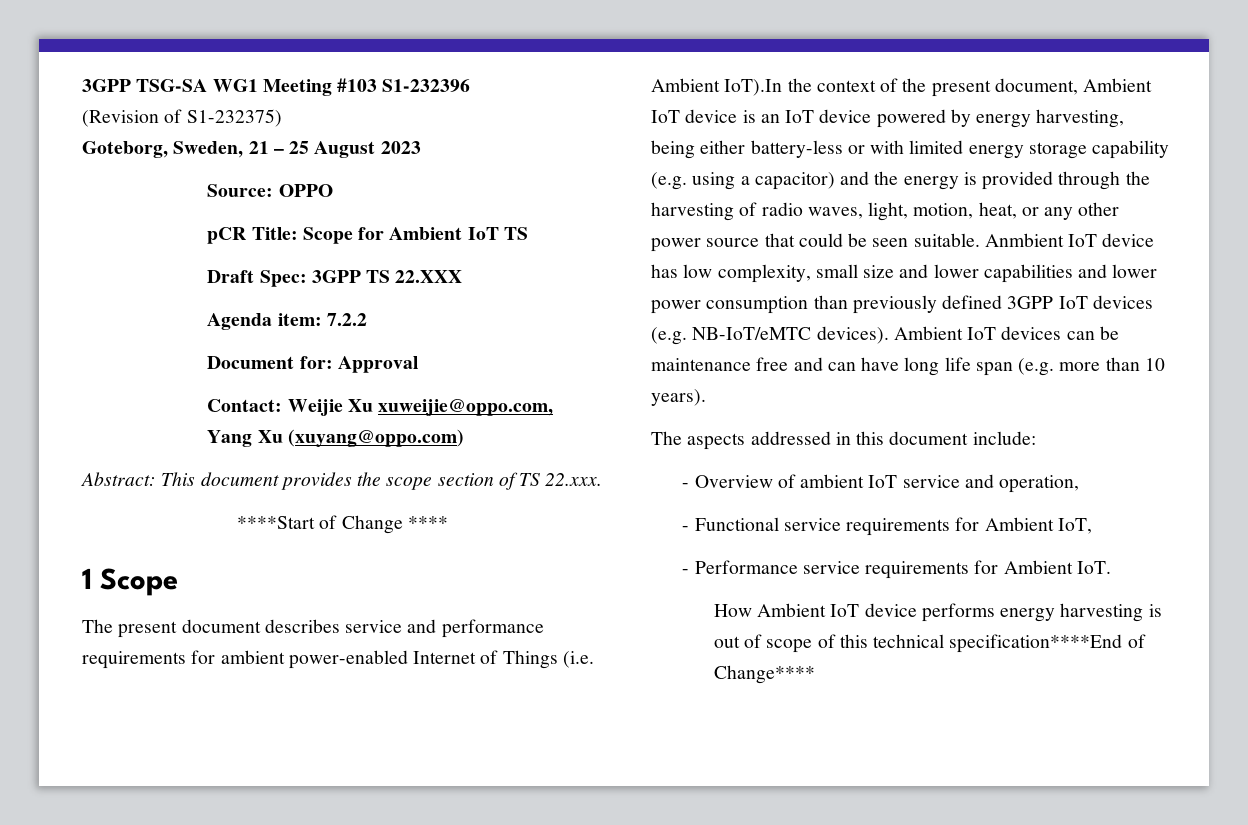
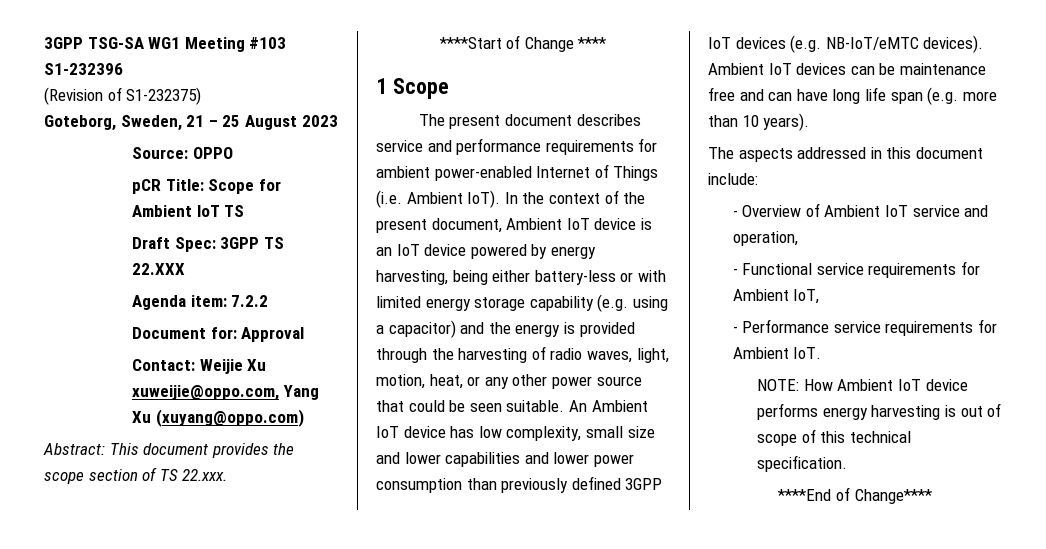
- The present document describes service and performance requirements for ambient power-enabled Internet of Things (i.e. Ambient IoT).In the context of the present document, Ambient IoT device is an IoT device powered by energy harvesting, being either battery-less or with limited energy storage capability (e.g. using a capacitor) and the energy is provided through the harvesting of radio waves, light, motion, heat, or any other power source that could be seen suitable.
+ The present document describes service and performance requirements for ambient power-enabled Internet of Things (i.e. Ambient IoT). In the context of the present document, Ambient IoT device is an IoT device powered by energy harvesting, being either battery-less or with limited energy storage capability (e.g. using a capacitor) and the energy is provided through the harvesting of radio waves, light, motion, heat, or any other power source that could be seen suitable.
- Anmbient IoT device has low complexity, small size and lower capabilities and lower power consumption than previously defined 3GPP IoT devices (e.g. NB-IoT/eMTC devices).
+ An Ambient IoT device has low complexity, small size and lower capabilities and lower power consumption than previously defined 3GPP IoT devices (e.g. NB-IoT/eMTC devices).
- - Overview of ambient IoT service and operation,
+ - Overview of Ambient IoT service and operation,
- How Ambient IoT device performs energy harvesting is out of scope of this technical specification****End of Change****
+ NOTE: How Ambient IoT device performs energy harvesting is out of scope of this technical specification.
+ ****End of Change****

